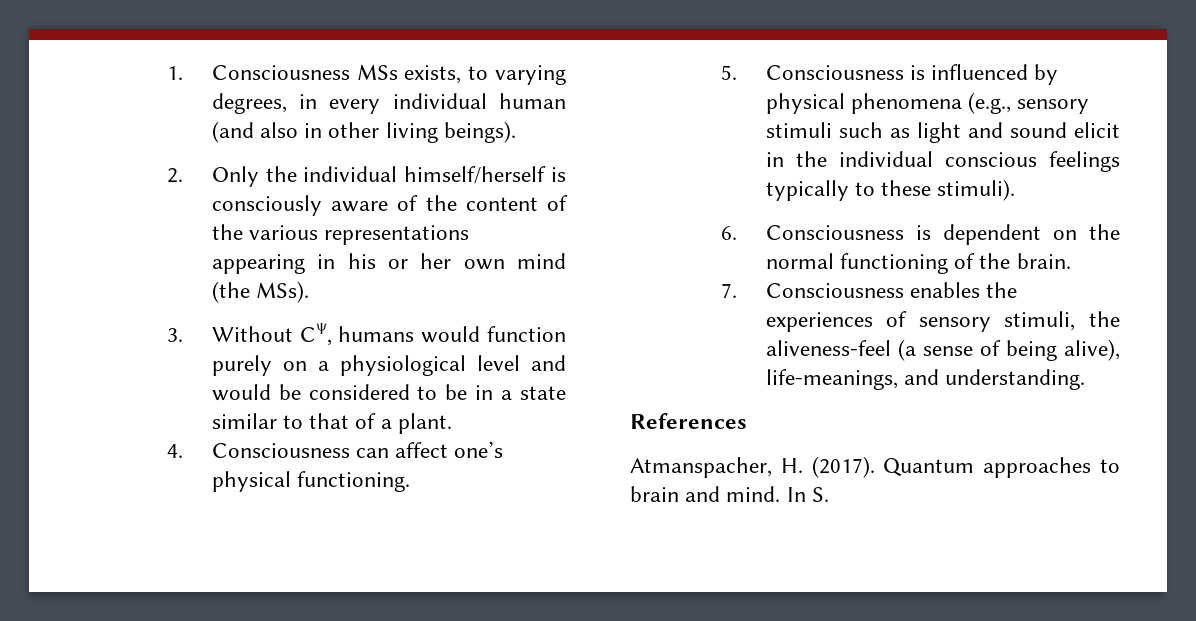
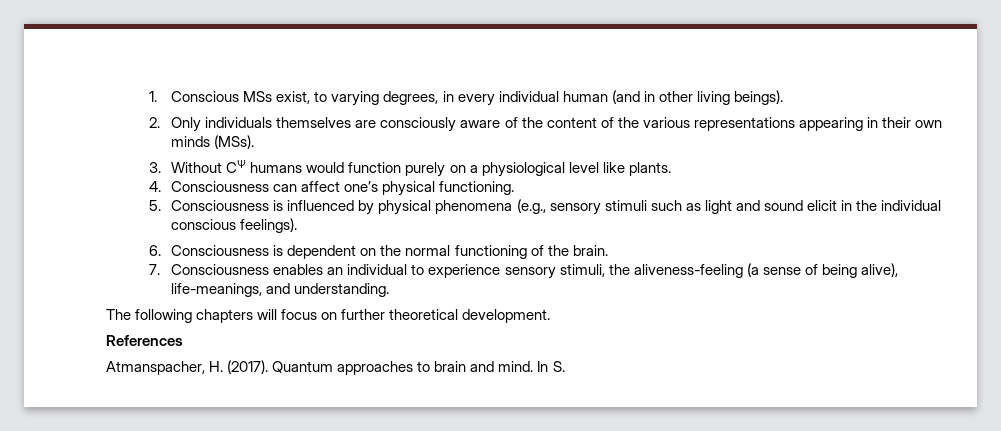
- 1. Consciousness MSs exists, to varying degrees, in every individual human (and also in other living beings).
+ 1. Conscious MSs exist, to varying degrees, in every individual human (and in other living beings).
- 2. Only the individual himself/herself is consciously aware of the content of the various representations appearing in his or her own mind (the MSs).
+ 2. Only individuals themselves are consciously aware of the content of the various representations appearing in their own minds (MSs).
- 3. Without CΨ, humans would function purely on a physiological level and would be considered to be in a state similar to that of a plant.
+ 3. Without CΨ humans would function purely on a physiological level like plants.
- 5. Consciousness is influenced by physical phenomena (e.g., sensory stimuli such as light and sound elicit in the individual conscious feelings typically to these stimuli).
+ 5. Consciousness is influenced by physical phenomena (e.g., sensory stimuli such as light and sound elicit in the individual conscious feelings).
- 7. Consciousness enables the experiences of sensory stimuli, the aliveness-feel (a sense of being alive), life-meanings, and understanding.
+ 7. Consciousness enables an individual to experience sensory stimuli, the aliveness-feeling (a sense of being alive), life-meanings, and understanding.
+ The following chapters will focus on further theoretical development.

